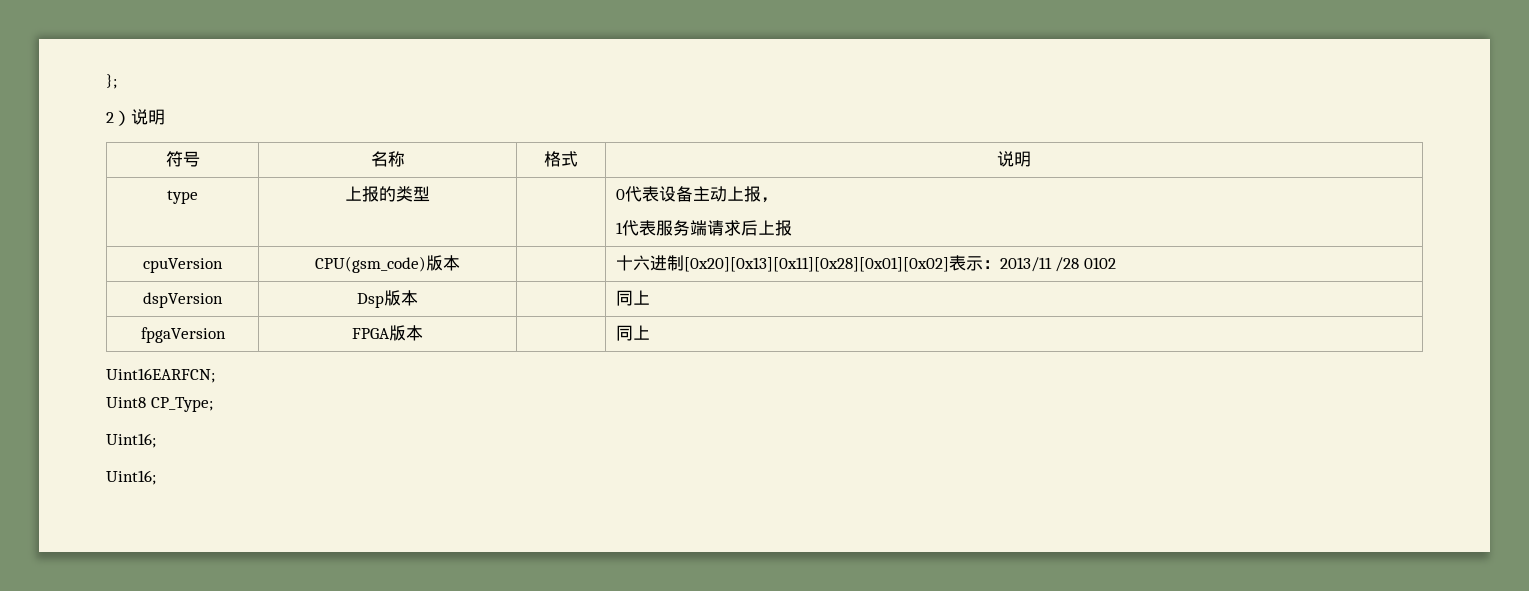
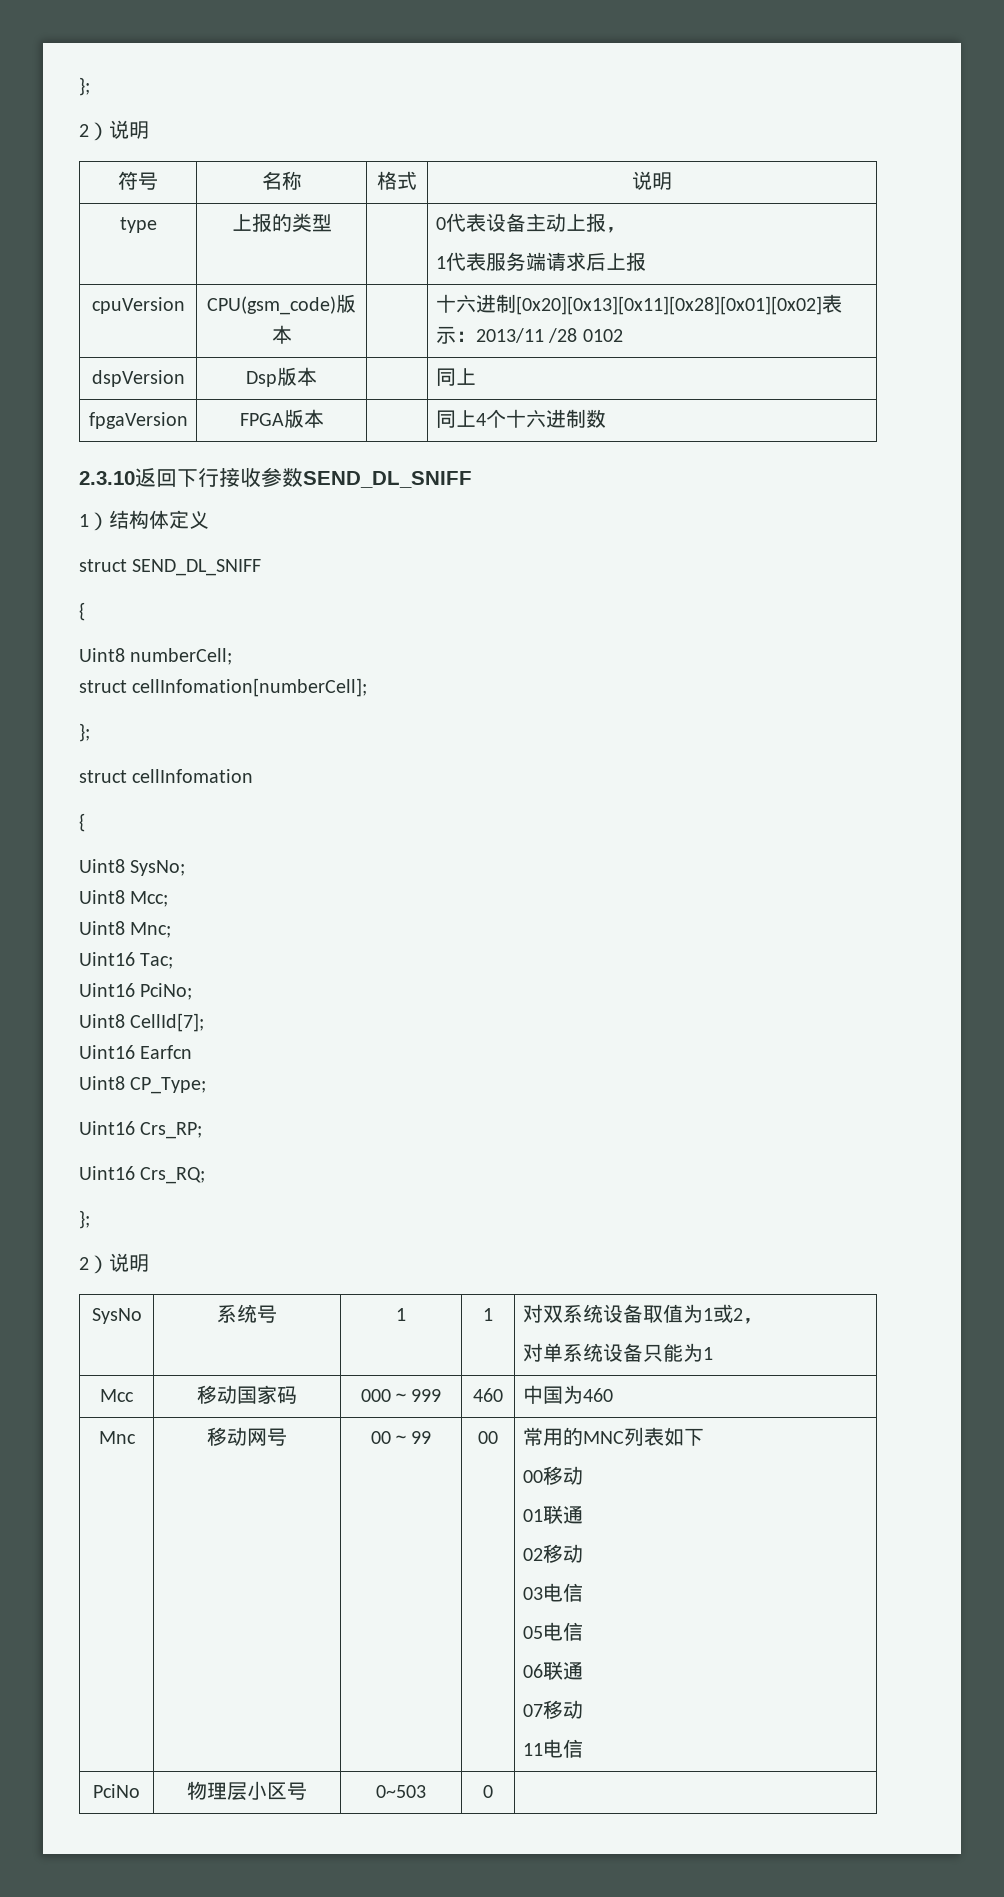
- fpgaVersion | FPGA版本 | | 同上
- Uint16EARFCN;
+ fpgaVersion | FPGA版本 | | 同上4个十六进制数
+ 2.3.10返回下行接收参数SEND_DL_SNIFF
+ 1）结构体定义
+ struct SEND_DL_SNIFF
+ {
+ Uint8 numberCell;
+ struct cellInfomation[numberCell];
+ };
+ struct cellInfomation
+ {
+ Uint8 SysNo;
+ Uint8 Mcc;
+ Uint8 Mnc;
+ Uint16 Tac;
+ Uint16 PciNo;
+ Uint8 CellId[7];
+ Uint16 Earfcn
  Uint8 CP_Type;
- Uint16;
- Uint16;
+ Uint16 Crs_RP;
+ Uint16 Crs_RQ;
+ };
+ 2）说明
+ SysNo | 系统号 | 1 | 1 | 对双系统设备取值为1或2，
+ 对单系统设备只能为1
+ Mcc | 移动国家码 | 000～999 | 460 | 中国为460
+ Mnc | 移动网号 | 00～99 | 00 | 常用的MNC列表如下
+ 00移动
+ 01联通
+ 02移动
+ 03电信
+ 05电信
+ 06联通
+ 07移动
+ 11电信
+ PciNo | 物理层小区号 | 0~503 | 0 |

